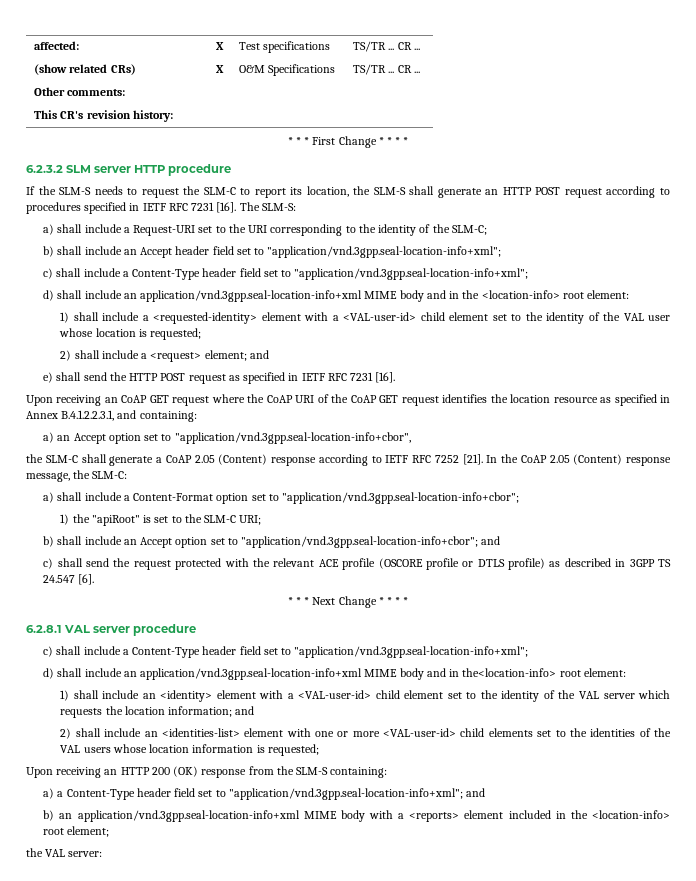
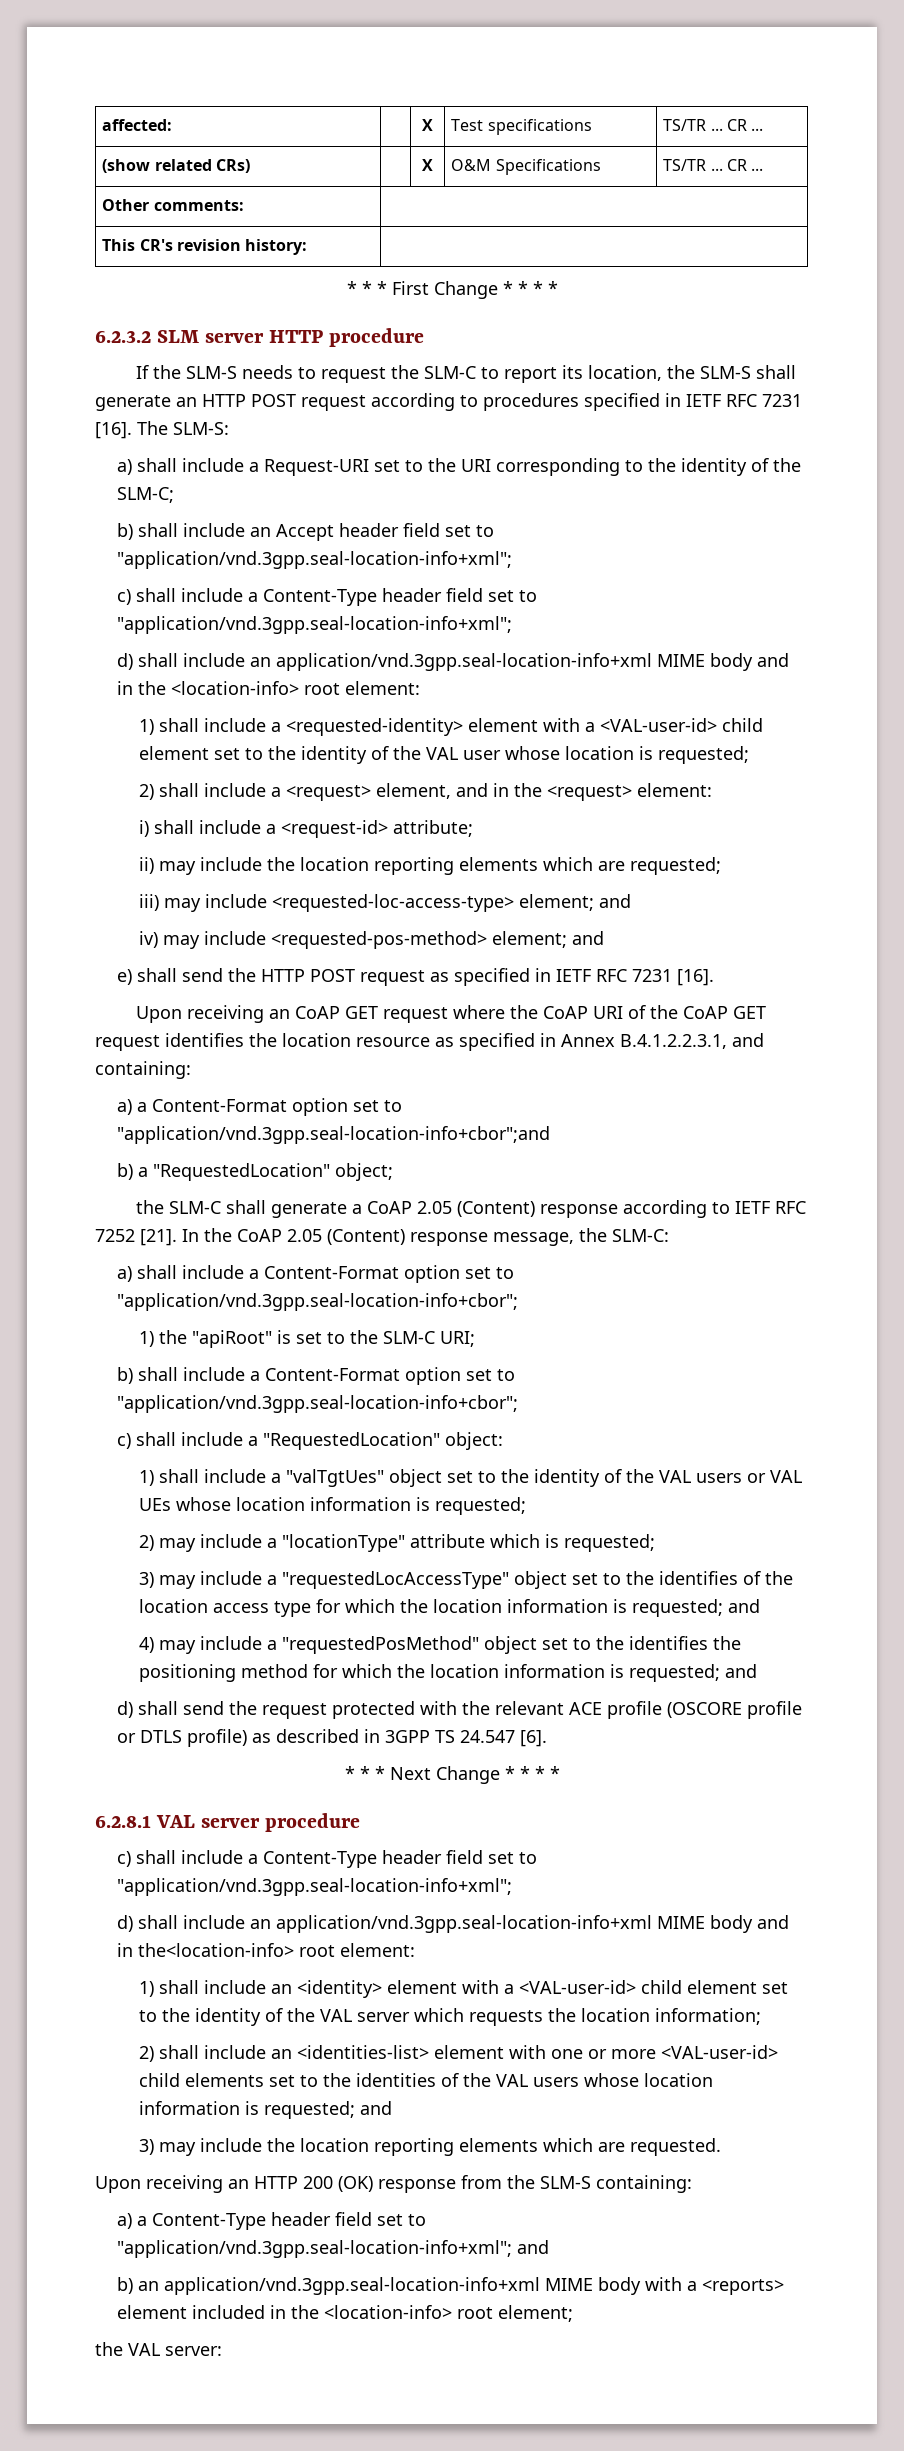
- 2) shall include a <request> element; and
+ 2) shall include a <request> element, and in the <request> element:
+ i) shall include a <request-id> attribute;
+ ii) may include the location reporting elements which are requested;
+ iii) may include <requested-loc-access-type> element; and
+ iv) may include <requested-pos-method> element; and
- a) an Accept option set to "application/vnd.3gpp.seal-location-info+cbor",
+ a) a Content-Format option set to "application/vnd.3gpp.seal-location-info+cbor";and
+ b) a "RequestedLocation" object;
- b) shall include an Accept option set to "application/vnd.3gpp.seal-location-info+cbor"; and
- c) shall send the request protected with the relevant ACE profile (OSCORE profile or DTLS profile) as described in 3GPP TS 24.547 [6].
+ b) shall include a Content-Format option set to "application/vnd.3gpp.seal-location-info+cbor";
+ c) shall include a "RequestedLocation" object:
+ 1) shall include a "valTgtUes" object set to the identity of the VAL users or VAL UEs whose location information is requested;
+ 2) may include a "locationType" attribute which is requested;
+ 3) may include a "requestedLocAccessType" object set to the identifies of the location access type for which the location information is requested; and
+ 4) may include a "requestedPosMethod" object set to the identifies the positioning method for which the location information is requested; and
+ d) shall send the request protected with the relevant ACE profile (OSCORE profile or DTLS profile) as described in 3GPP TS 24.547 [6].
- 1) shall include an <identity> element with a <VAL-user-id> child element set to the identity of the VAL server which requests the location information; and
+ 1) shall include an <identity> element with a <VAL-user-id> child element set to the identity of the VAL server which requests the location information;
- 2) shall include an <identities-list> element with one or more <VAL-user-id> child elements set to the identities of the VAL users whose location information is requested;
+ 2) shall include an <identities-list> element with one or more <VAL-user-id> child elements set to the identities of the VAL users whose location information is requested; and
+ 3) may include the location reporting elements which are requested.

